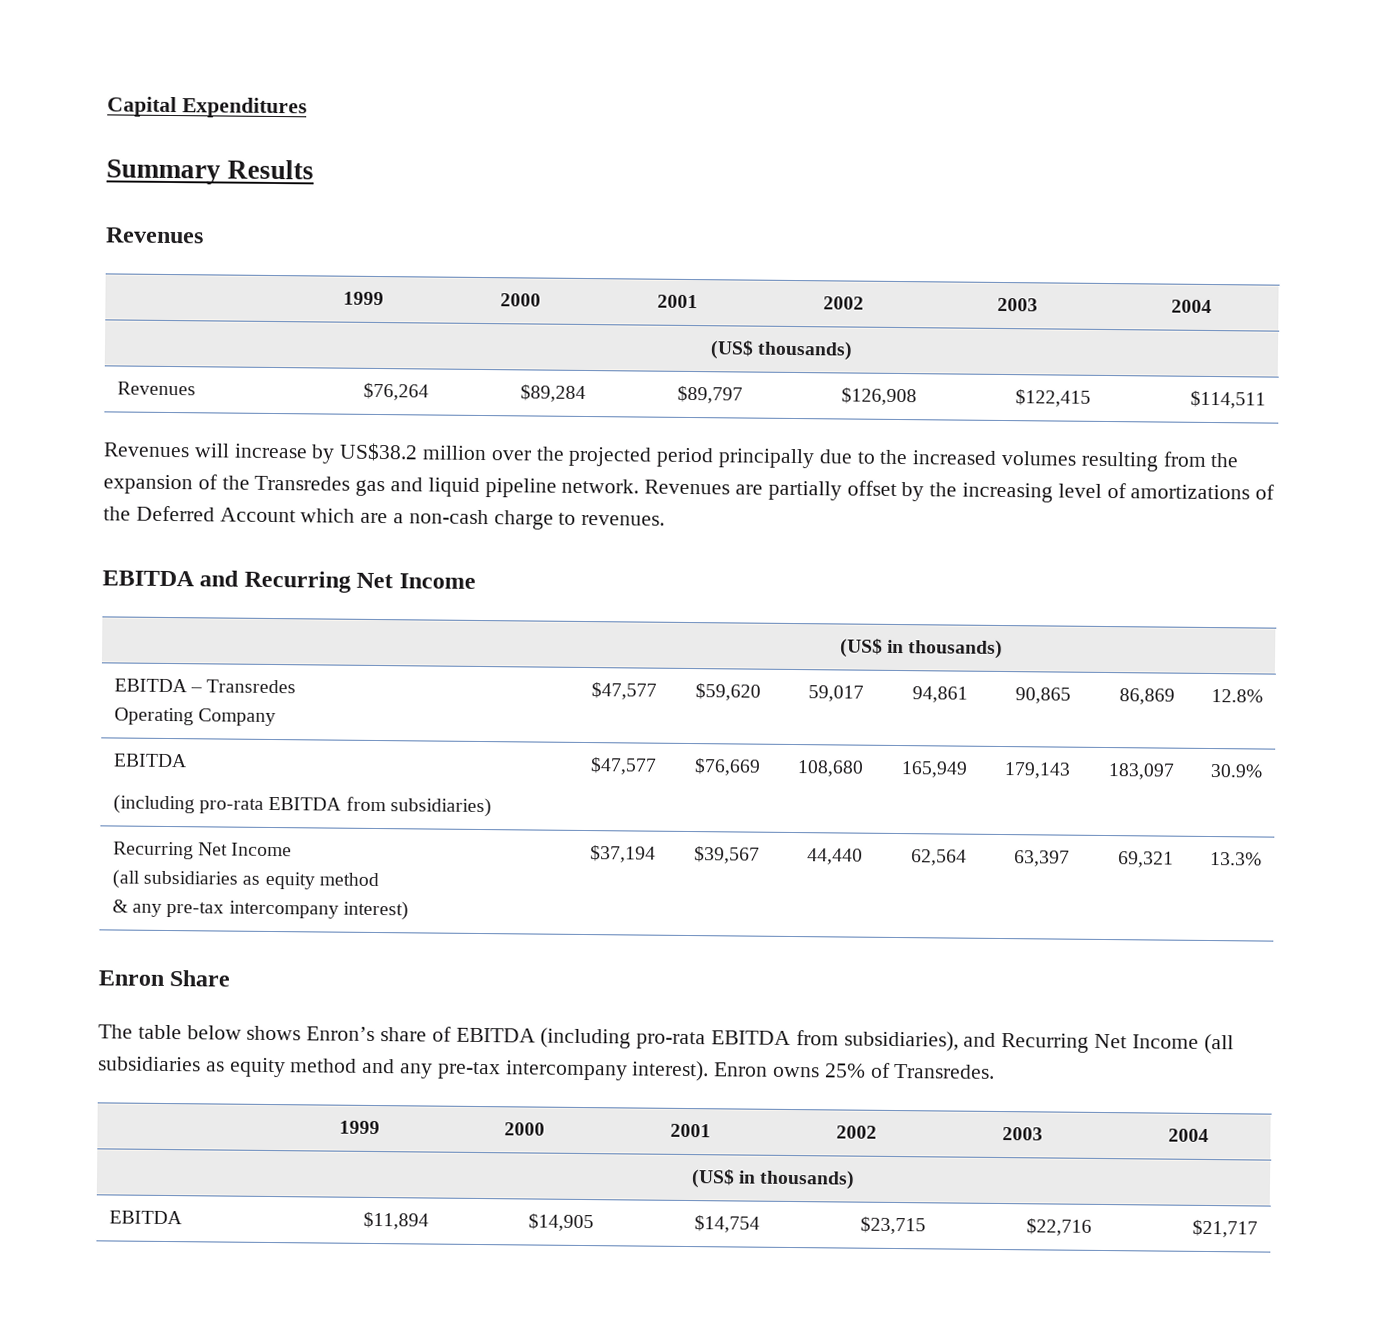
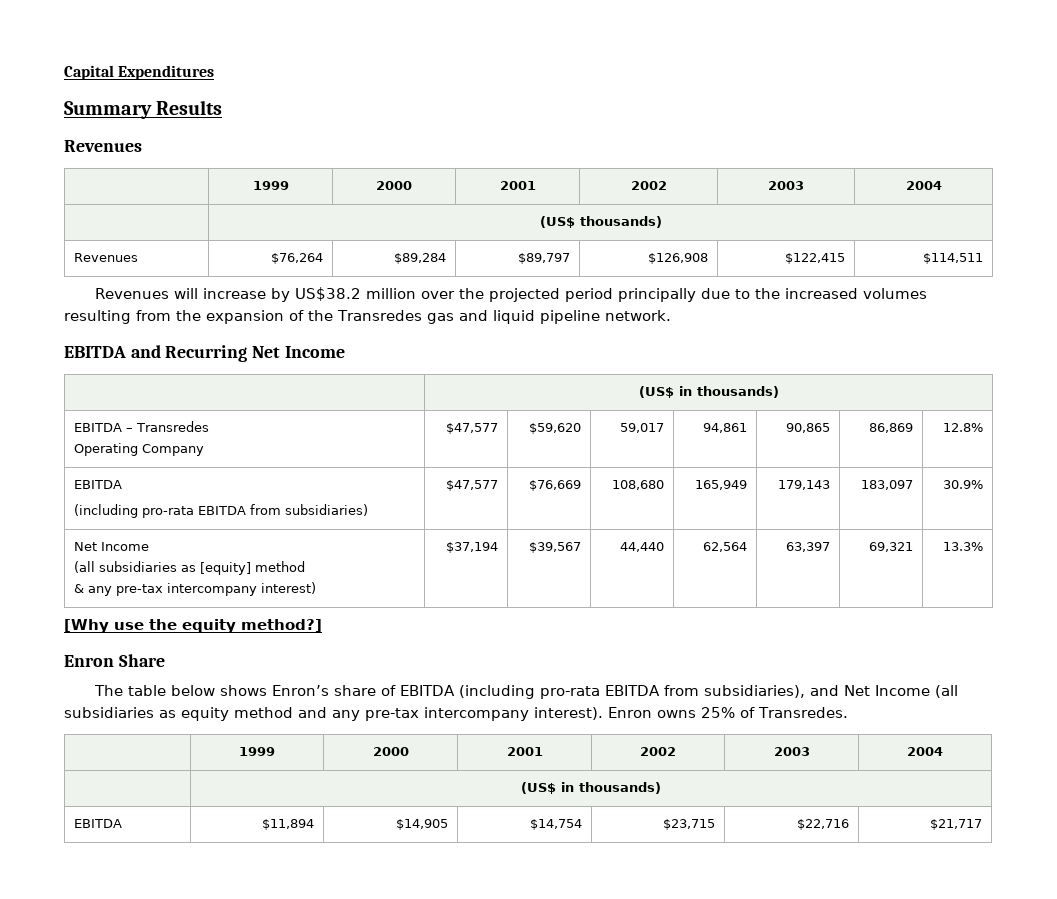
- Revenues are partially offset by the increasing level of amortizations of the Deferred Account which are a non-cash charge to revenues.
  EBITDA – Transredes
  Operating Company | $47,577 | $59,620 | 59,017 | 94,861 | 90,865 | 86,869 | 12.8%
  EBITDA
  (including pro-rata EBITDA from subsidiaries) | $47,577 | $76,669 | 108,680 | 165,949 | 179,143 | 183,097 | 30.9%
- Recurring Net Income
- (all subsidiaries as equity method
+ Net Income
+ (all subsidiaries as [equity] method
+ [Why use the equity method?]
- The table below shows Enron’s share of EBITDA (including pro-rata EBITDA from subsidiaries), and Recurring Net Income (all subsidiaries as equity method and any pre-tax intercompany interest).
+ The table below shows Enron’s share of EBITDA (including pro-rata EBITDA from subsidiaries), and Net Income (all subsidiaries as equity method and any pre-tax intercompany interest).

